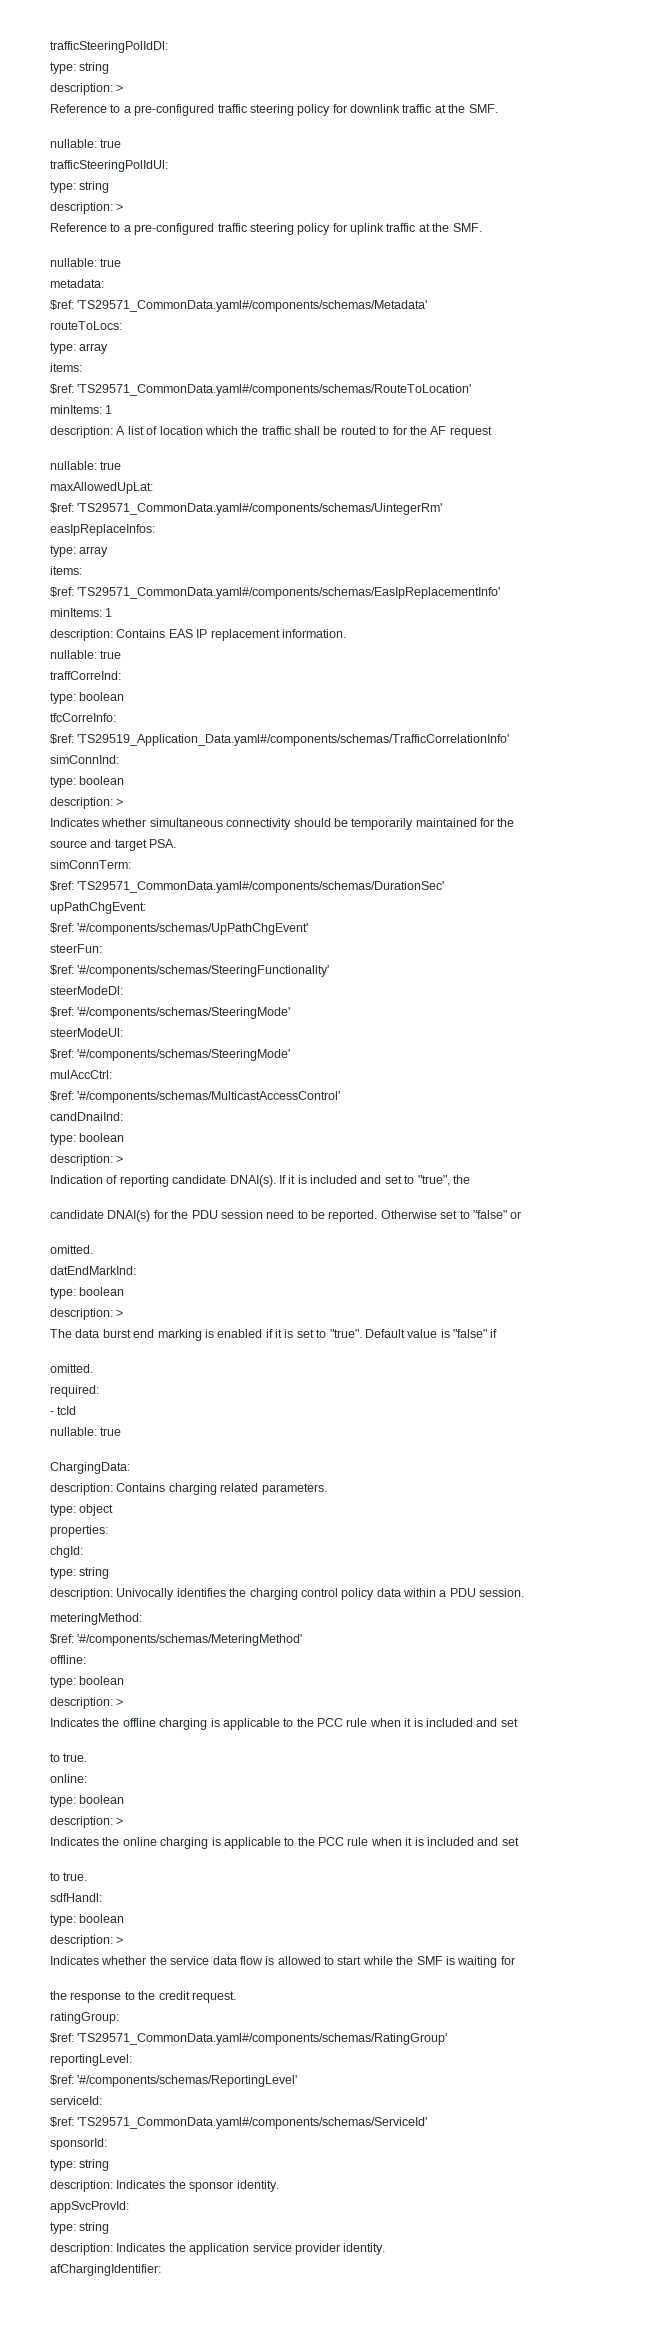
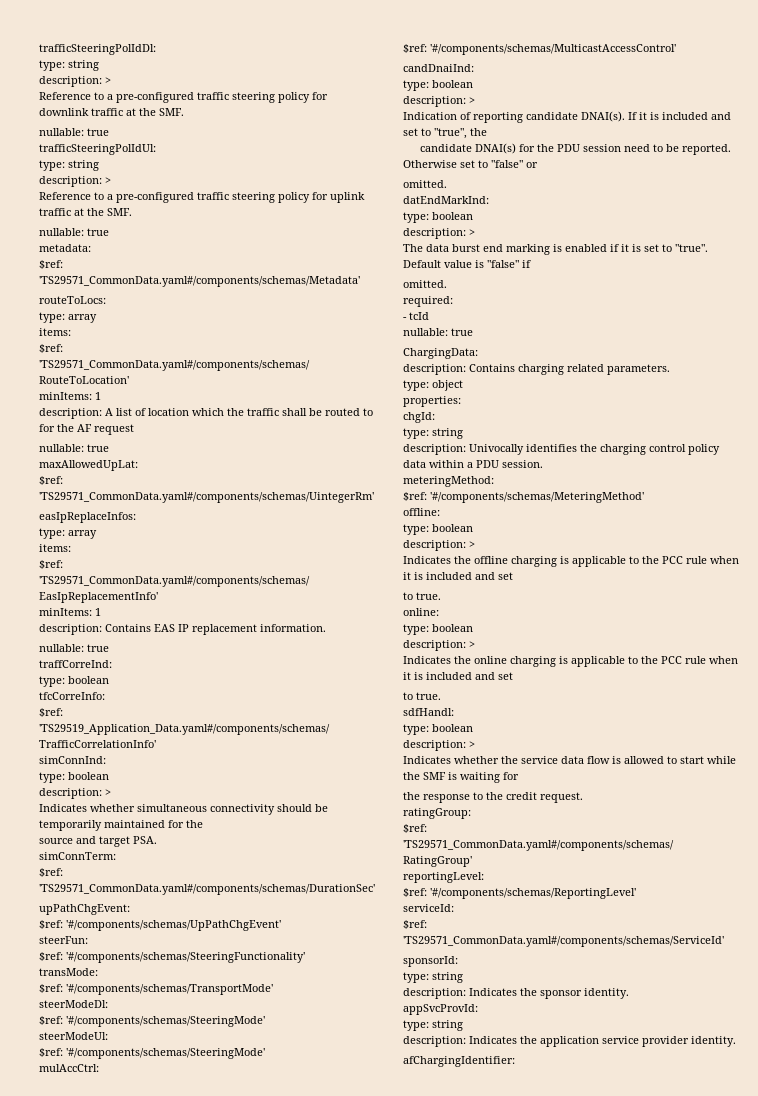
+ transMode:
+ $ref: '#/components/schemas/TransportMode'

